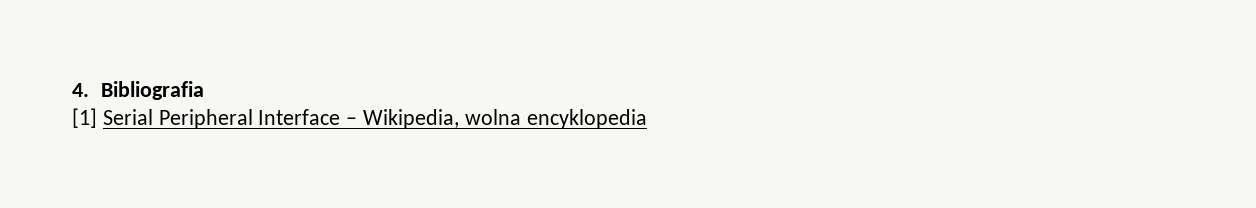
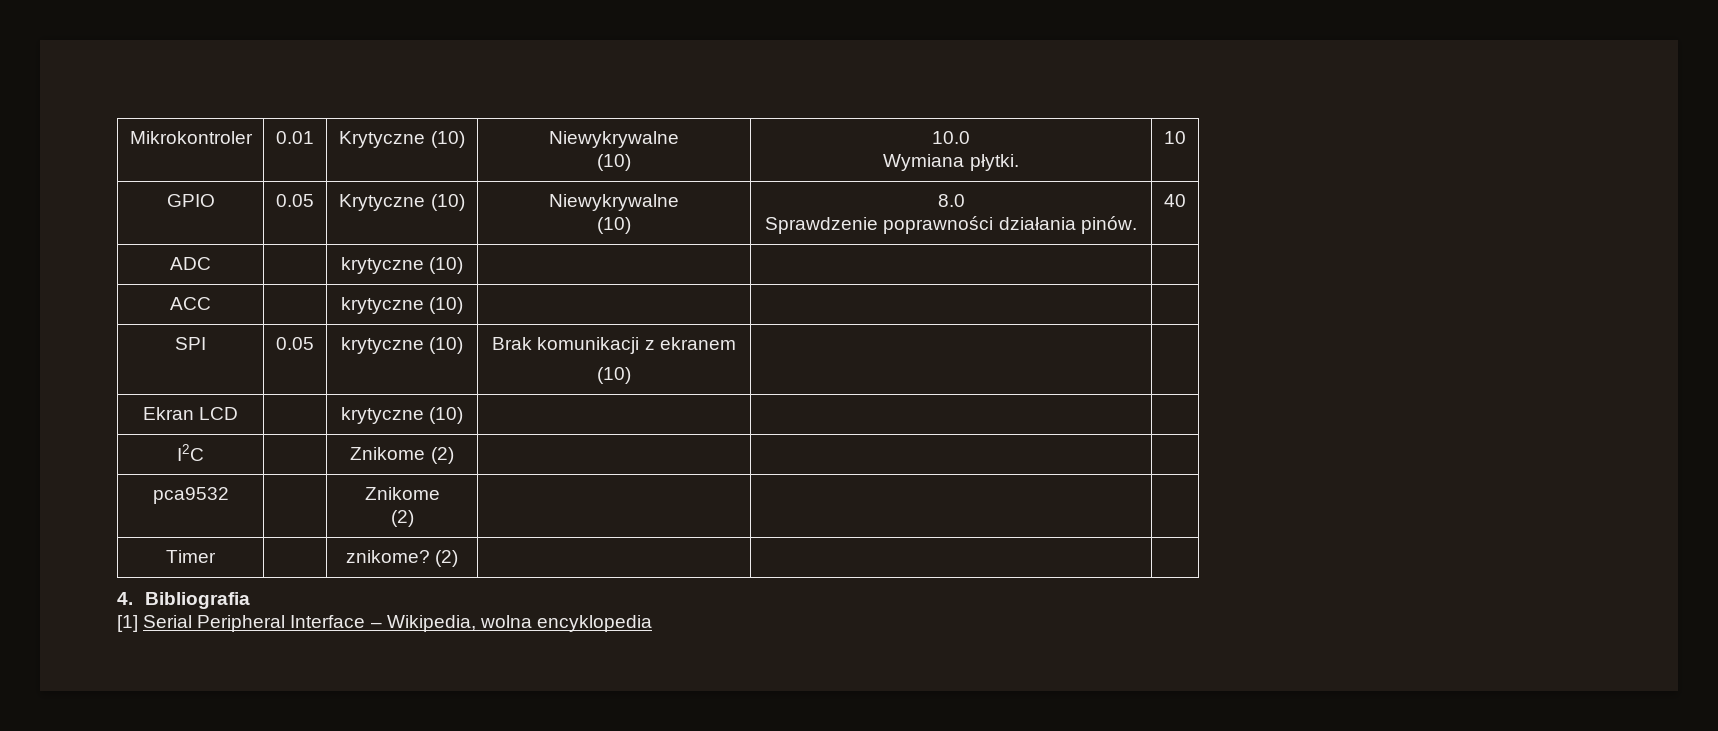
+ Mikrokontroler | 0.01 | Krytyczne (10) | Niewykrywalne
+ (10) | 10.0
+ Wymiana płytki. | 10
+ GPIO | 0.05 | Krytyczne (10) | Niewykrywalne
+ (10) | 8.0
+ Sprawdzenie poprawności działania pinów. | 40
+ ADC | | krytyczne (10) | | |
+ ACC | | krytyczne (10) | | |
+ SPI | 0.05 | krytyczne (10) | Brak komunikacji z ekranem
+ (10) | |
+ Ekran LCD | | krytyczne (10) | | |
+ I2C | | Znikome (2) | | |
+ pca9532 | | Znikome
+ (2) | | |
+ Timer | | znikome? (2) | | |

